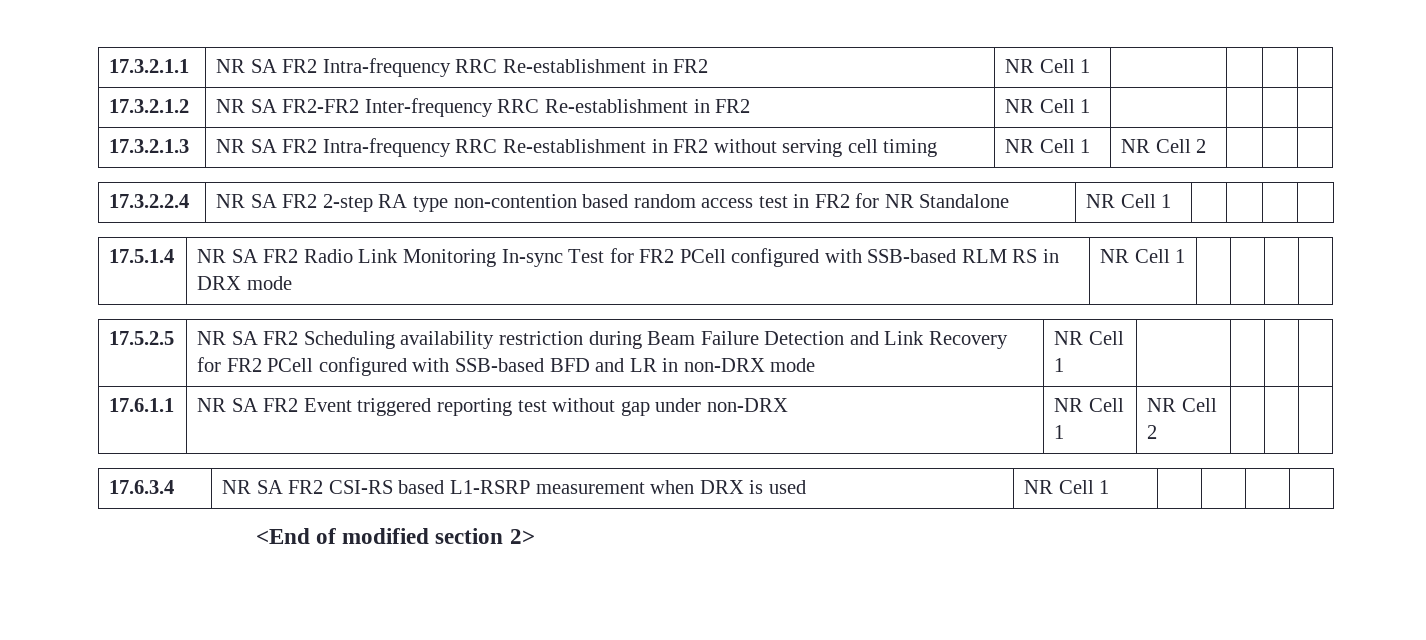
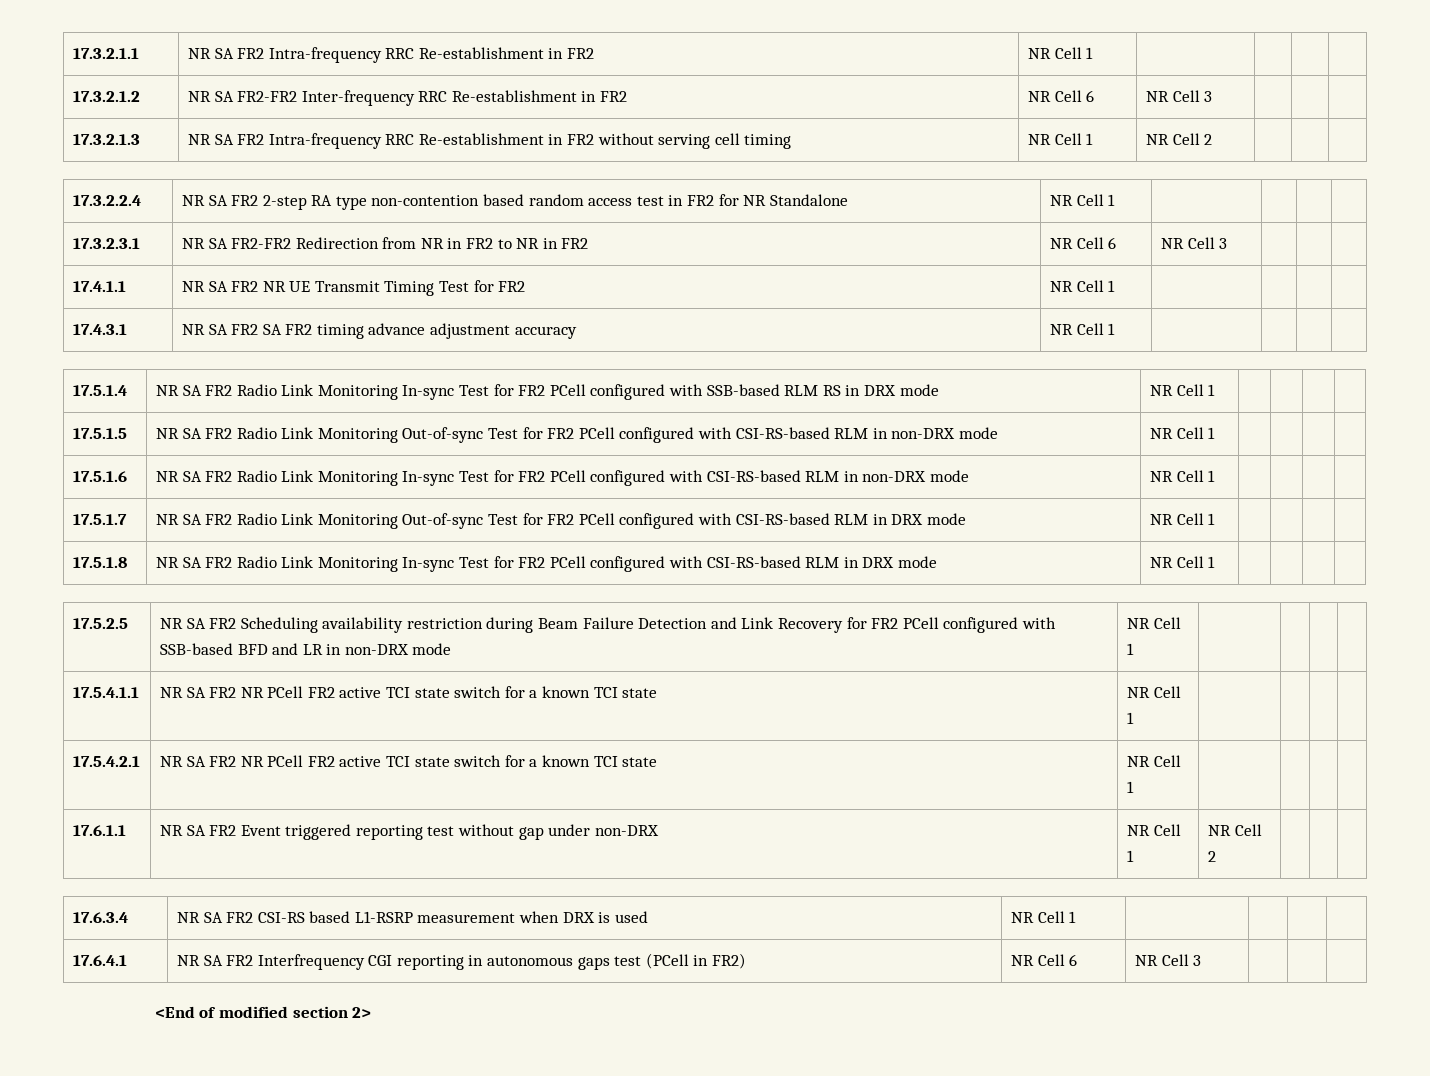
- 17.3.2.1.2 | NR SA FR2-FR2 Inter-frequency RRC Re-establishment in FR2 | NR Cell 1 | | | |
+ 17.3.2.1.2 | NR SA FR2-FR2 Inter-frequency RRC Re-establishment in FR2 | NR Cell 6 | NR Cell 3 | | |
+ 17.3.2.3.1 | NR SA FR2-FR2 Redirection from NR in FR2 to NR in FR2 | NR Cell 6 | NR Cell 3 | | |
+ 17.4.1.1 | NR SA FR2 NR UE Transmit Timing Test for FR2 | NR Cell 1 | | | |
+ 17.4.3.1 | NR SA FR2 SA FR2 timing advance adjustment accuracy | NR Cell 1 | | | |
+ 17.5.1.5 | NR SA FR2 Radio Link Monitoring Out-of-sync Test for FR2 PCell configured with CSI-RS-based RLM in non-DRX mode | NR Cell 1 | | | |
+ 17.5.1.6 | NR SA FR2 Radio Link Monitoring In-sync Test for FR2 PCell configured with CSI-RS-based RLM in non-DRX mode | NR Cell 1 | | | |
+ 17.5.1.7 | NR SA FR2 Radio Link Monitoring Out-of-sync Test for FR2 PCell configured with CSI-RS-based RLM in DRX mode | NR Cell 1 | | | |
+ 17.5.1.8 | NR SA FR2 Radio Link Monitoring In-sync Test for FR2 PCell configured with CSI-RS-based RLM in DRX mode | NR Cell 1 | | | |
+ 17.5.4.1.1 | NR SA FR2 NR PCell FR2 active TCI state switch for a known TCI state | NR Cell 1 | | | |
+ 17.5.4.2.1 | NR SA FR2 NR PCell FR2 active TCI state switch for a known TCI state | NR Cell 1 | | | |
+ 17.6.4.1 | NR SA FR2 Interfrequency CGI reporting in autonomous gaps test (PCell in FR2) | NR Cell 6 | NR Cell 3 | | |

